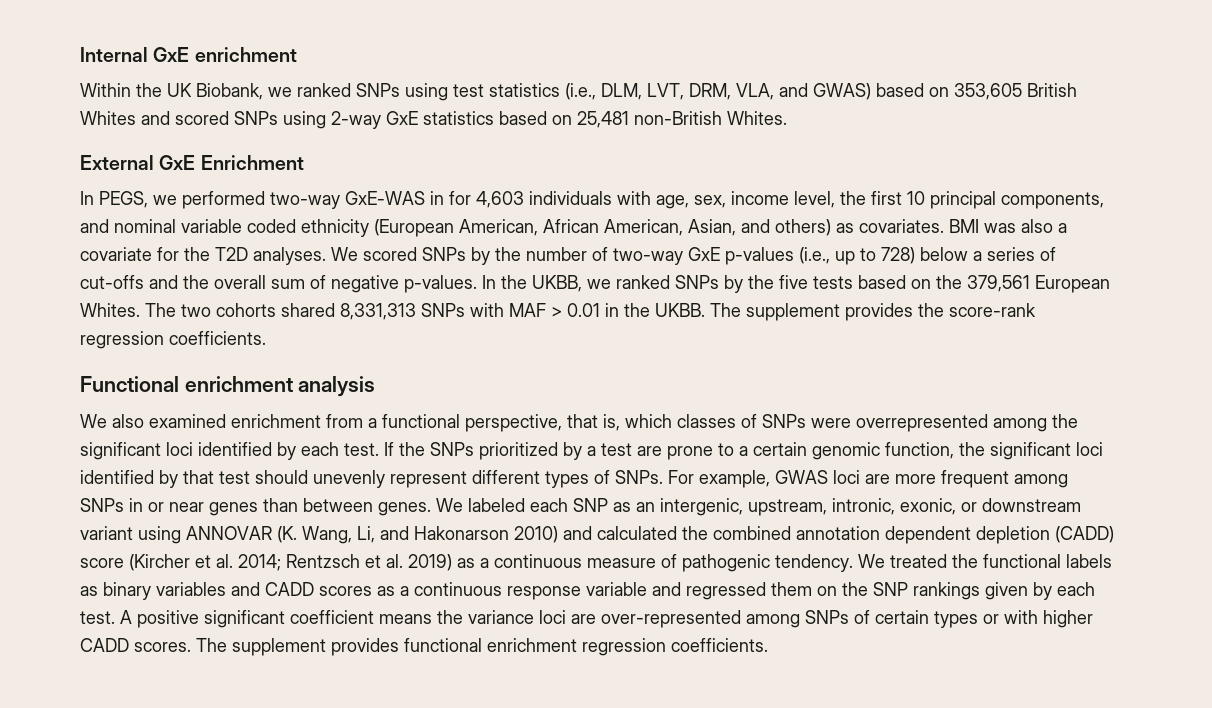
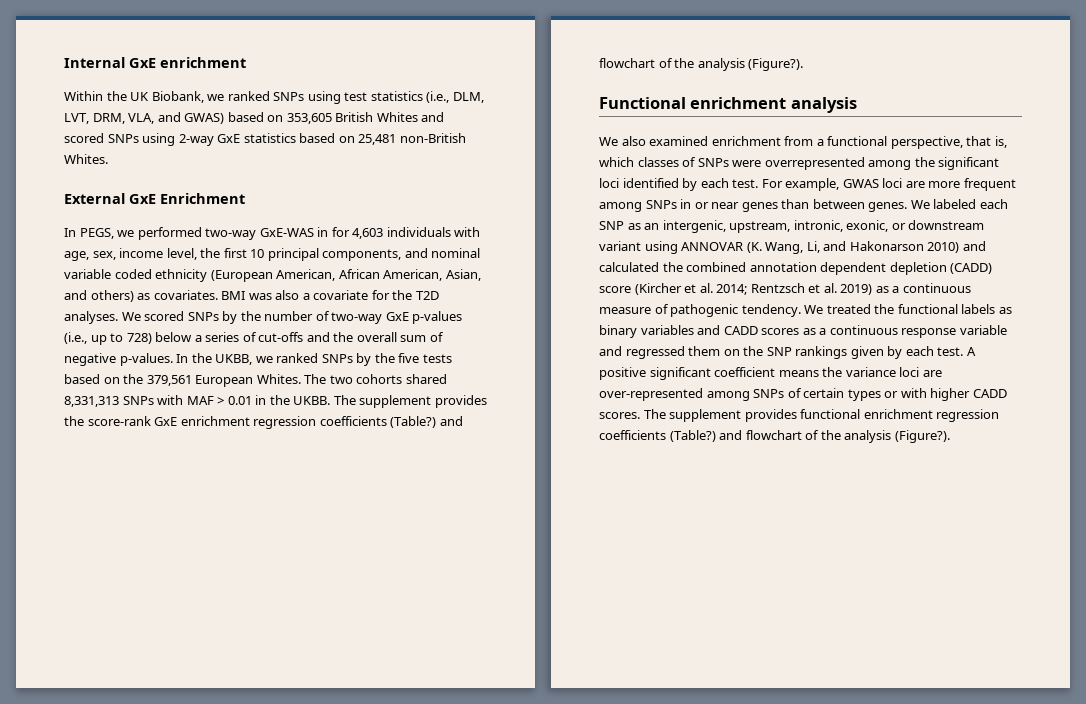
- The supplement provides the score-rank regression coefficients.
+ The supplement provides the score-rank GxE enrichment regression coefficients (Table?) and flowchart of the analysis (Figure?).
- If the SNPs prioritized by a test are prone to a certain genomic function, the significant loci identified by that test should unevenly represent different types of SNPs.
- The supplement provides functional enrichment regression coefficients.
+ The supplement provides functional enrichment regression coefficients (Table?) and flowchart of the analysis (Figure?).

